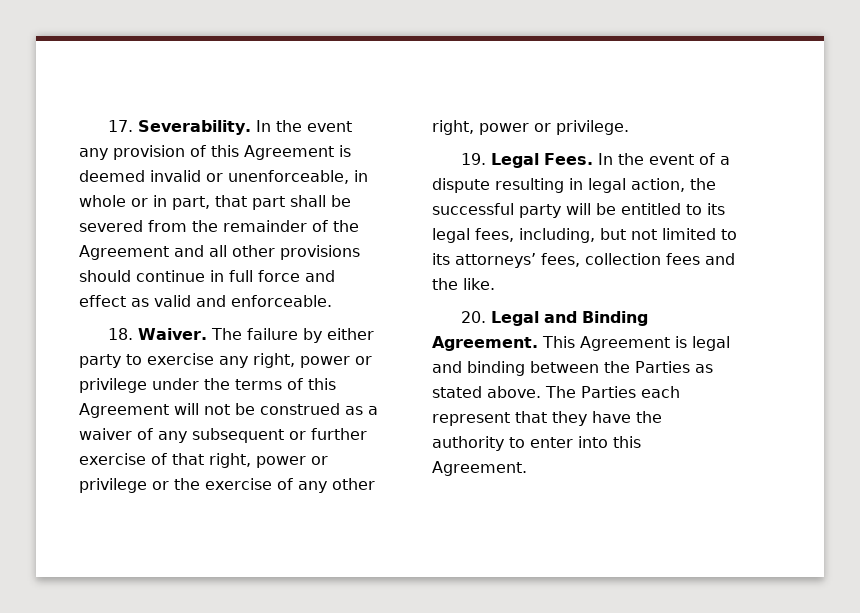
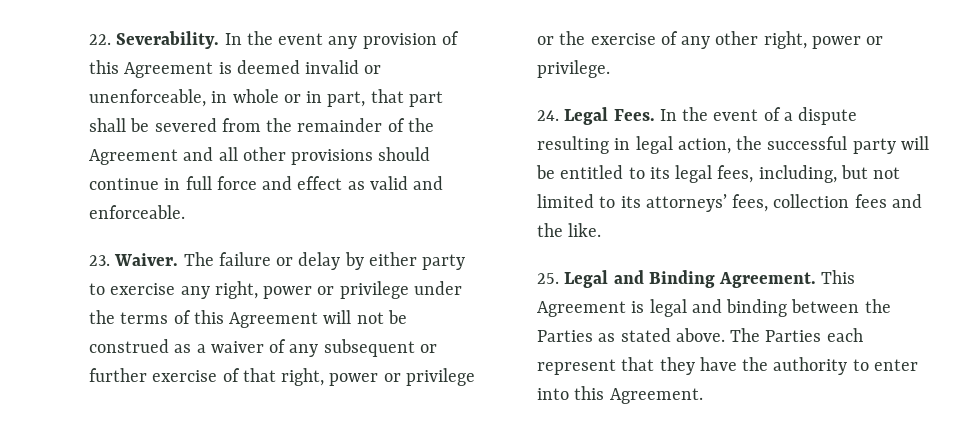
- 17. Severability.
+ 22. Severability.
- 18. Waiver.
+ 23. Waiver.
- The failure by either party to exercise any right, power or privilege under the terms of this Agreement will not be construed as a waiver of any subsequent or further exercise of that right, power or privilege or the exercise of any other right, power or privilege.
+ The failure or delay by either party to exercise any right, power or privilege under the terms of this Agreement will not be construed as a waiver of any subsequent or further exercise of that right, power or privilege or the exercise of any other right, power or privilege.
- 19. Legal Fees.
+ 24. Legal Fees.
- 20. Legal and Binding Agreement.
+ 25. Legal and Binding Agreement.

